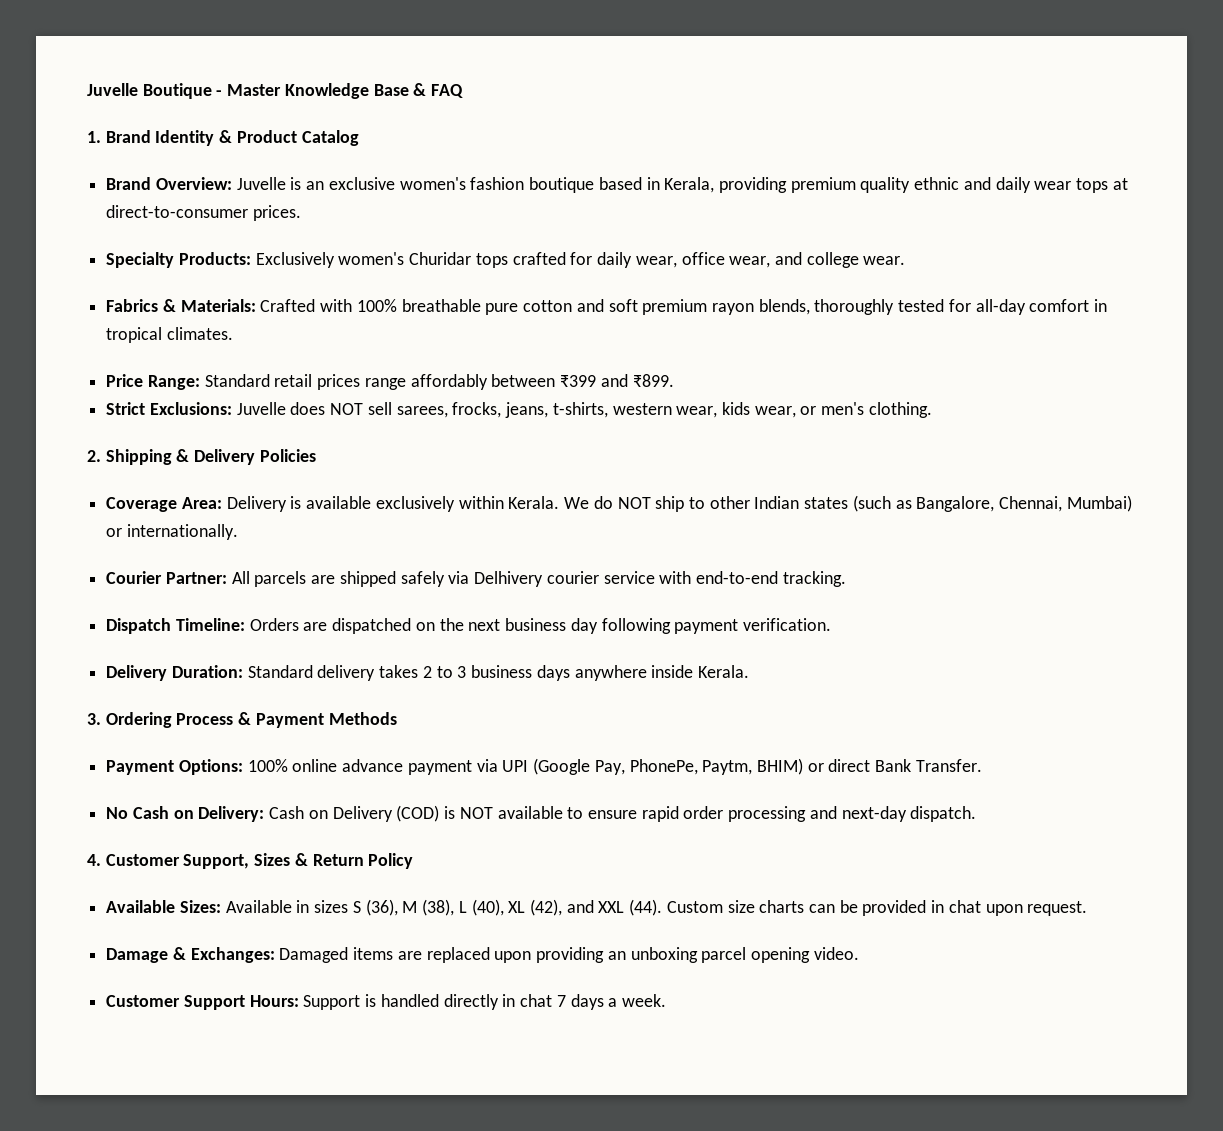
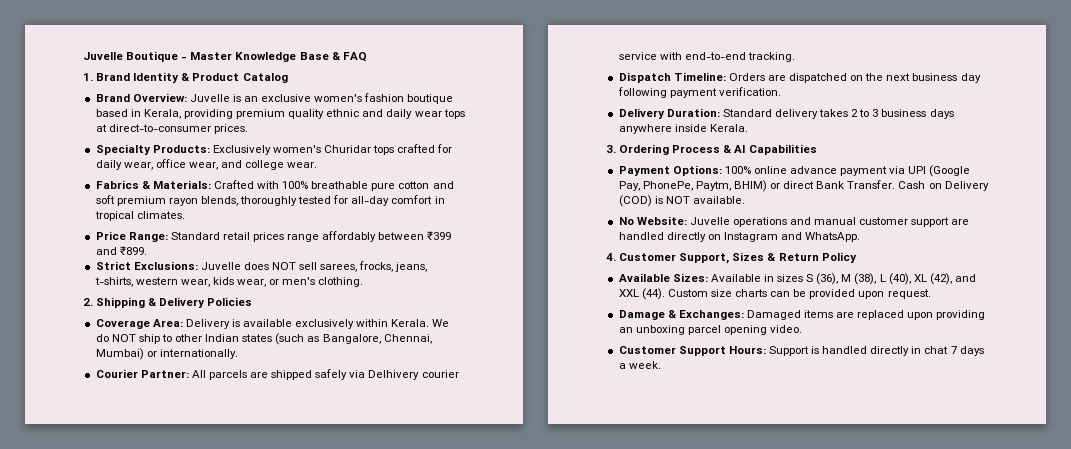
- 3. Ordering Process & Payment Methods
+ 3. Ordering Process & AI Capabilities
- Payment Options: 100% online advance payment via UPI (Google Pay, PhonePe, Paytm, BHIM) or direct Bank Transfer.
- No Cash on Delivery: Cash on Delivery (COD) is NOT available to ensure rapid order processing and next-day dispatch.
+ Payment Options: 100% online advance payment via UPI (Google Pay, PhonePe, Paytm, BHIM) or direct Bank Transfer. Cash on Delivery (COD) is NOT available.
+ No Website: Juvelle operations and manual customer support are handled directly on Instagram and WhatsApp.
- Custom size charts can be provided in chat upon request.
+ Custom size charts can be provided upon request.

